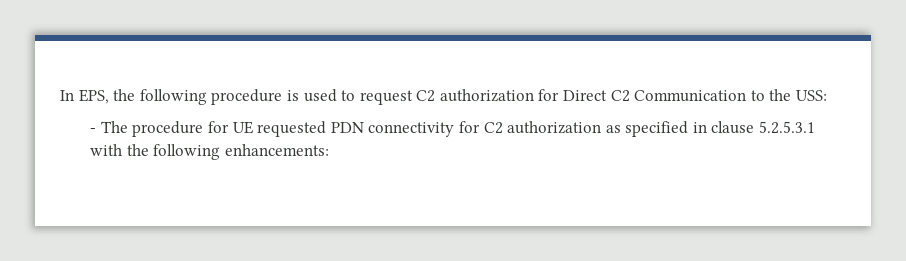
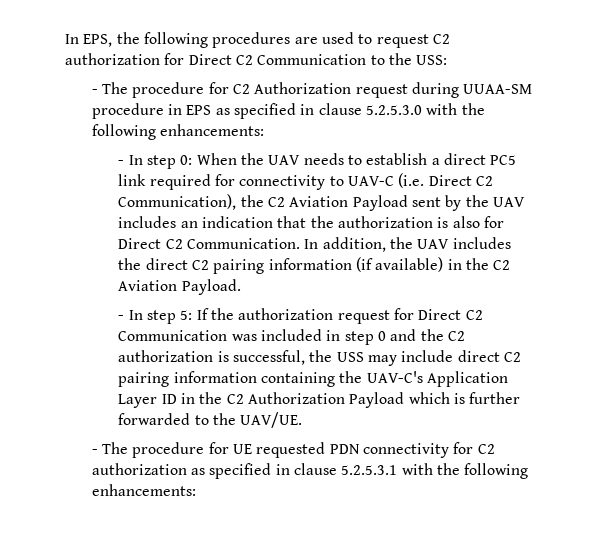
- In EPS, the following procedure is used to request C2 authorization for Direct C2 Communication to the USS:
+ In EPS, the following procedures are used to request C2 authorization for Direct C2 Communication to the USS:
+ - The procedure for C2 Authorization request during UUAA-SM procedure in EPS as specified in clause 5.2.5.3.0 with the following enhancements:
+ - In step 0: When the UAV needs to establish a direct PC5 link required for connectivity to UAV-C (i.e. Direct C2 Communication), the C2 Aviation Payload sent by the UAV includes an indication that the authorization is also for Direct C2 Communication. In addition, the UAV includes the direct C2 pairing information (if available) in the C2 Aviation Payload.
+ - In step 5: If the authorization request for Direct C2 Communication was included in step 0 and the C2 authorization is successful, the USS may include direct C2 pairing information containing the UAV-C's Application Layer ID in the C2 Authorization Payload which is further forwarded to the UAV/UE.

